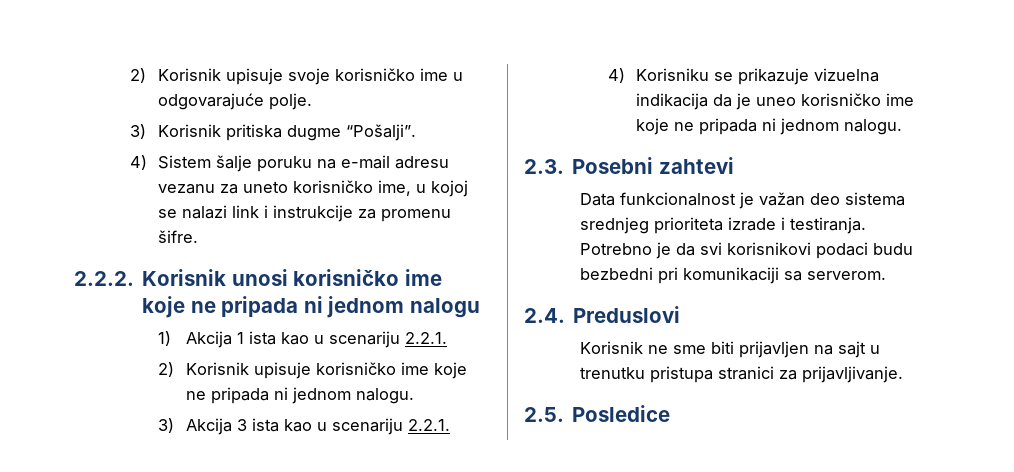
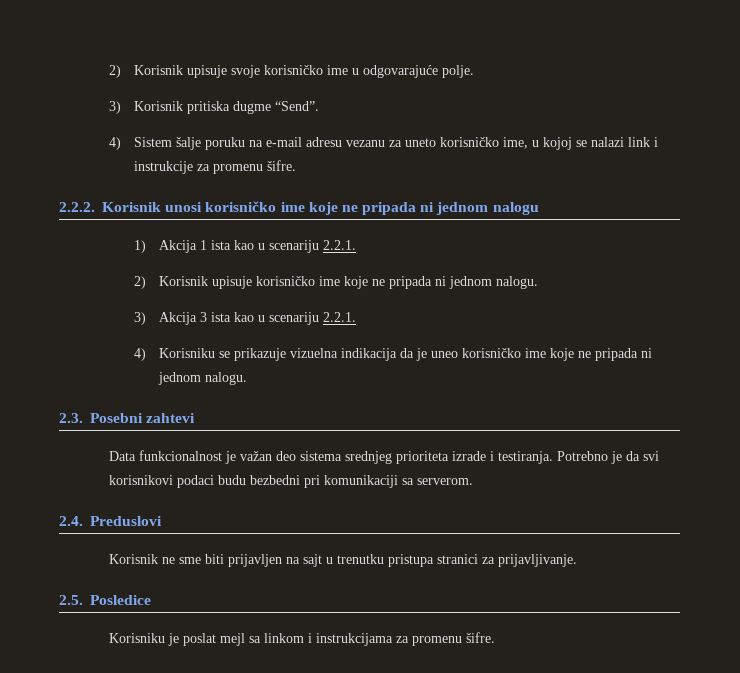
- 3) Korisnik pritiska dugme “Pošalji”.
+ 3) Korisnik pritiska dugme “Send”.
+ Korisniku je poslat mejl sa linkom i instrukcijama za promenu šifre.

